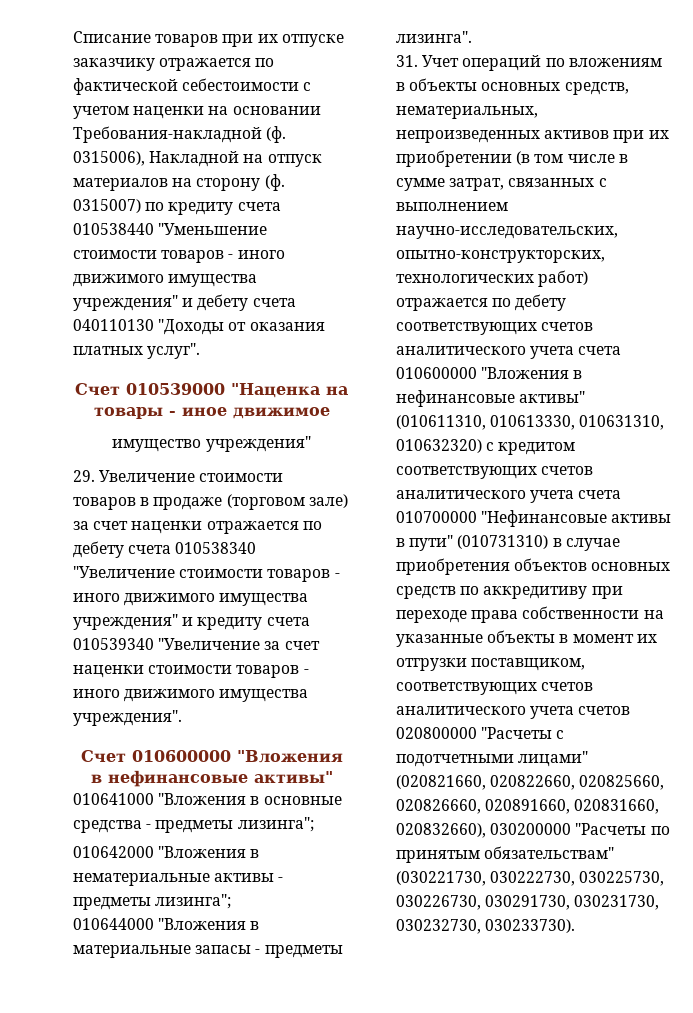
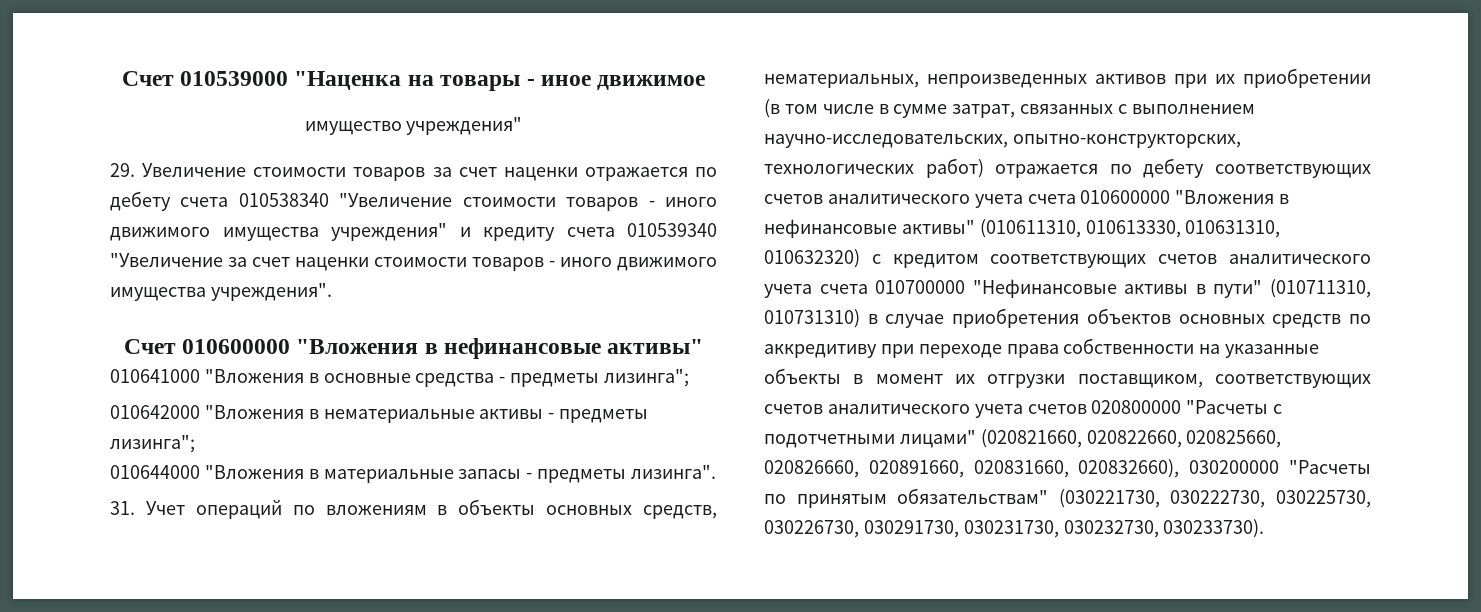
- Списание товаров при их отпуске заказчику отражается по фактической себестоимости с учетом наценки на основании Требования-накладной (ф. 0315006), Накладной на отпуск материалов на сторону (ф. 0315007) по кредиту счета 010538440 "Уменьшение стоимости товаров - иного движимого имущества учреждения" и дебету счета 040110130 "Доходы от оказания платных услуг".
- 29. Увеличение стоимости товаров в продаже (торговом зале) за счет наценки отражается по дебету счета 010538340 "Увеличение стоимости товаров - иного движимого имущества учреждения" и кредиту счета 010539340 "Увеличение за счет наценки стоимости товаров - иного движимого имущества учреждения".
+ 29. Увеличение стоимости товаров за счет наценки отражается по дебету счета 010538340 "Увеличение стоимости товаров - иного движимого имущества учреждения" и кредиту счета 010539340 "Увеличение за счет наценки стоимости товаров - иного движимого имущества учреждения".
- 31. Учет операций по вложениям в объекты основных средств, нематериальных, непроизведенных активов при их приобретении (в том числе в сумме затрат, связанных с выполнением научно-исследовательских, опытно-конструкторских, технологических работ) отражается по дебету соответствующих счетов аналитического учета счета 010600000 "Вложения в нефинансовые активы" (010611310, 010613330, 010631310, 010632320) с кредитом соответствующих счетов аналитического учета счета 010700000 "Нефинансовые активы в пути" (010731310) в случае приобретения объектов основных средств по аккредитиву при переходе права собственности на указанные объекты в момент их отгрузки поставщиком, соответствующих счетов аналитического учета счетов 020800000 "Расчеты с подотчетными лицами" (020821660, 020822660, 020825660, 020826660, 020891660, 020831660, 020832660), 030200000 "Расчеты по принятым обязательствам" (030221730, 030222730, 030225730, 030226730, 030291730, 030231730, 030232730, 030233730).
+ 31. Учет операций по вложениям в объекты основных средств, нематериальных, непроизведенных активов при их приобретении (в том числе в сумме затрат, связанных с выполнением научно-исследовательских, опытно-конструкторских, технологических работ) отражается по дебету соответствующих счетов аналитического учета счета 010600000 "Вложения в нефинансовые активы" (010611310, 010613330, 010631310, 010632320) с кредитом соответствующих счетов аналитического учета счета 010700000 "Нефинансовые активы в пути" (010711310, 010731310) в случае приобретения объектов основных средств по аккредитиву при переходе права собственности на указанные объекты в момент их отгрузки поставщиком, соответствующих счетов аналитического учета счетов 020800000 "Расчеты с подотчетными лицами" (020821660, 020822660, 020825660, 020826660, 020891660, 020831660, 020832660), 030200000 "Расчеты по принятым обязательствам" (030221730, 030222730, 030225730, 030226730, 030291730, 030231730, 030232730, 030233730).

